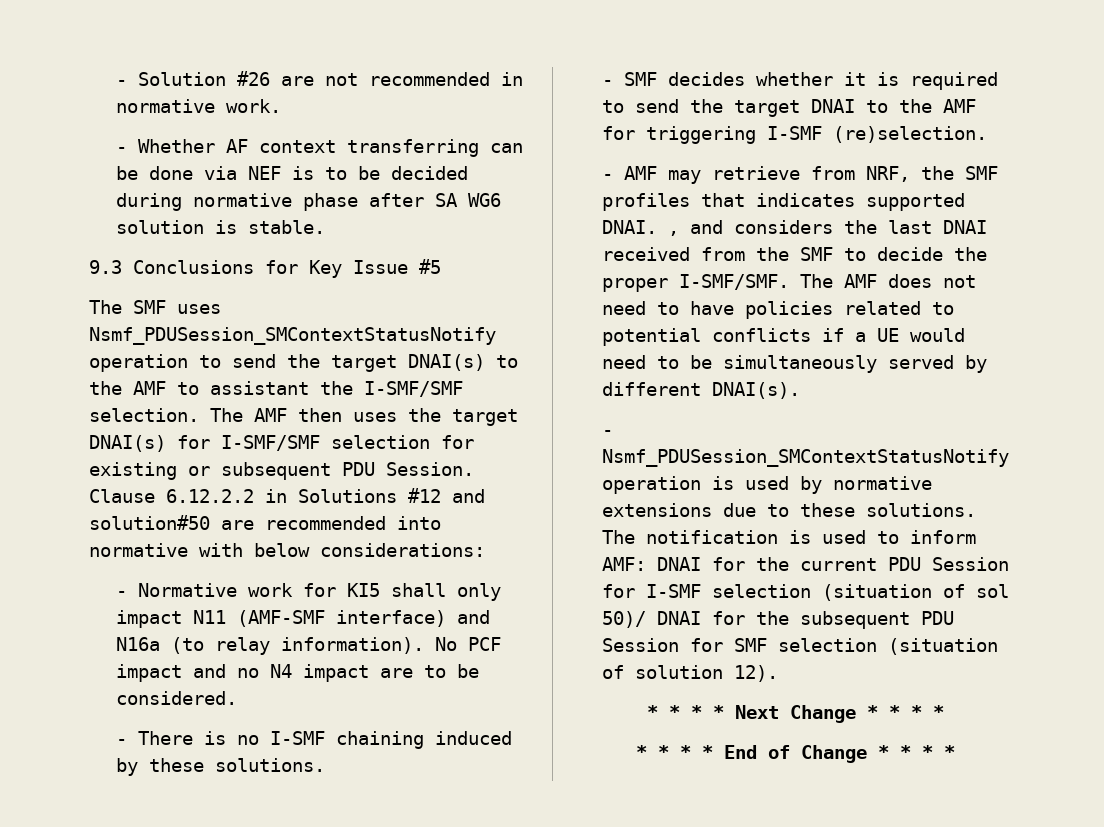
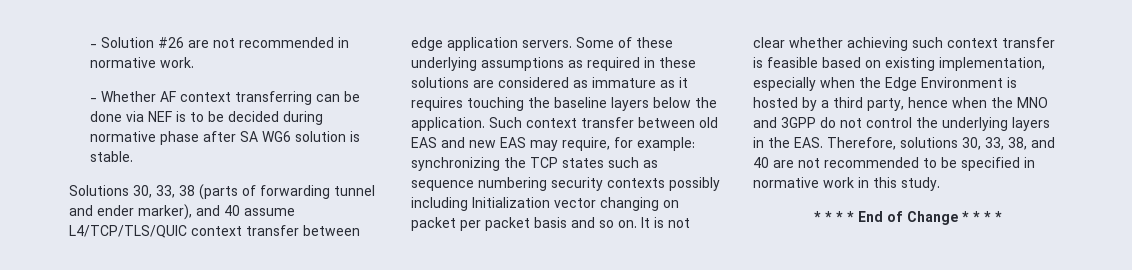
- 9.3 Conclusions for Key Issue #5
- The SMF uses Nsmf_PDUSession_SMContextStatusNotify operation to send the target DNAI(s) to the AMF to assistant the I-SMF/SMF selection. The AMF then uses the target DNAI(s) for I-SMF/SMF selection for existing or subsequent PDU Session. Clause 6.12.2.2 in Solutions #12 and solution#50 are recommended into normative with below considerations:
- - Normative work for KI5 shall only impact N11 (AMF-SMF interface) and N16a (to relay information). No PCF impact and no N4 impact are to be considered.
- - There is no I-SMF chaining induced by these solutions.
- - SMF decides whether it is required to send the target DNAI to the AMF for triggering I-SMF (re)selection.
- - AMF may retrieve from NRF, the SMF profiles that indicates supported DNAI. , and considers the last DNAI received from the SMF to decide the proper I-SMF/SMF. The AMF does not need to have policies related to potential conflicts if a UE would need to be simultaneously served by different DNAI(s).
- - Nsmf_PDUSession_SMContextStatusNotify operation is used by normative extensions due to these solutions. The notification is used to inform AMF: DNAI for the current PDU Session for I-SMF selection (situation of sol 50)/ DNAI for the subsequent PDU Session for SMF selection (situation of solution 12).
- * * * * Next Change * * * *
+ Solutions 30, 33, 38 (parts of forwarding tunnel and ender marker), and 40 assume L4/TCP/TLS/QUIC context transfer between edge application servers. Some of these underlying assumptions as required in these solutions are considered as immature as it requires touching the baseline layers below the application. Such context transfer between old EAS and new EAS may require, for example: synchronizing the TCP states such as sequence numbering security contexts possibly including Initialization vector changing on packet per packet basis and so on. It is not clear whether achieving such context transfer is feasible based on existing implementation, especially when the Edge Environment is hosted by a third party, hence when the MNO and 3GPP do not control the underlying layers in the EAS. Therefore, solutions 30, 33, 38, and 40 are not recommended to be specified in normative work in this study.

